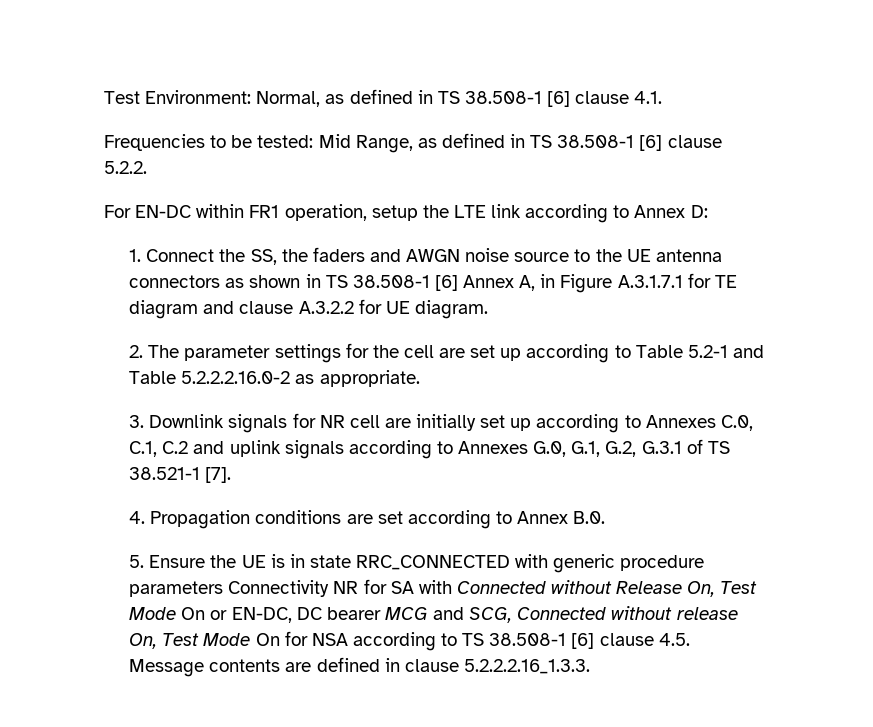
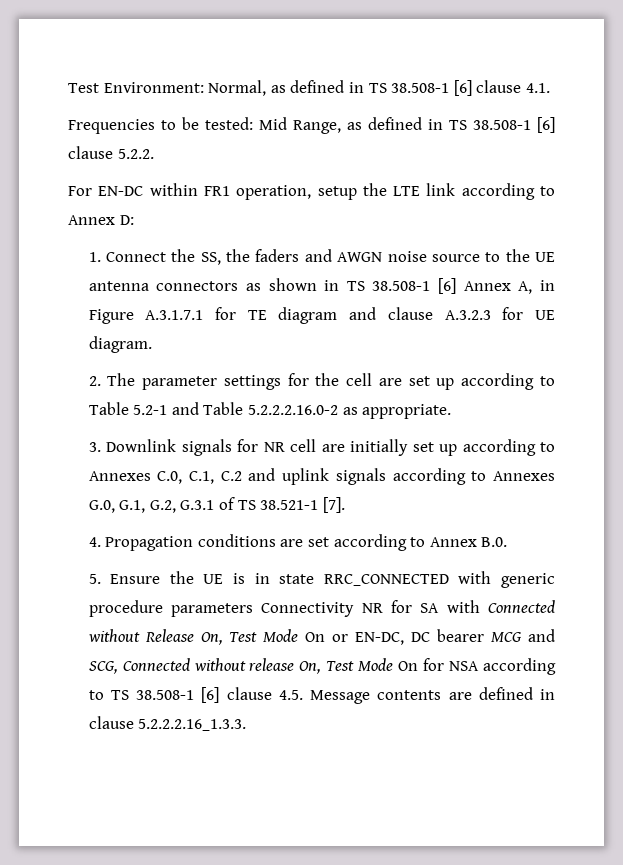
- 1. Connect the SS, the faders and AWGN noise source to the UE antenna connectors as shown in TS 38.508-1 [6] Annex A, in Figure A.3.1.7.1 for TE diagram and clause A.3.2.2 for UE diagram.
+ 1. Connect the SS, the faders and AWGN noise source to the UE antenna connectors as shown in TS 38.508-1 [6] Annex A, in Figure A.3.1.7.1 for TE diagram and clause A.3.2.3 for UE diagram.

